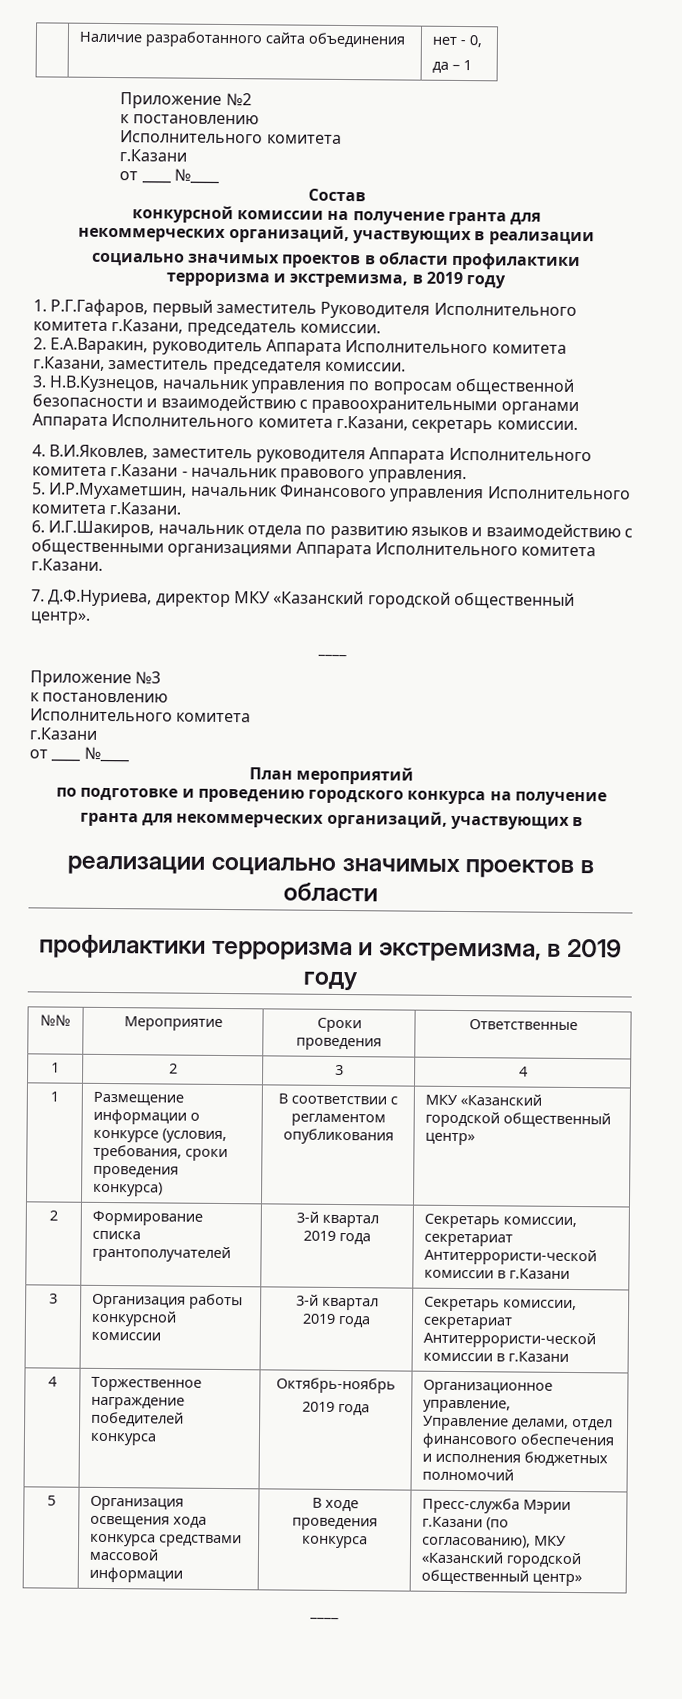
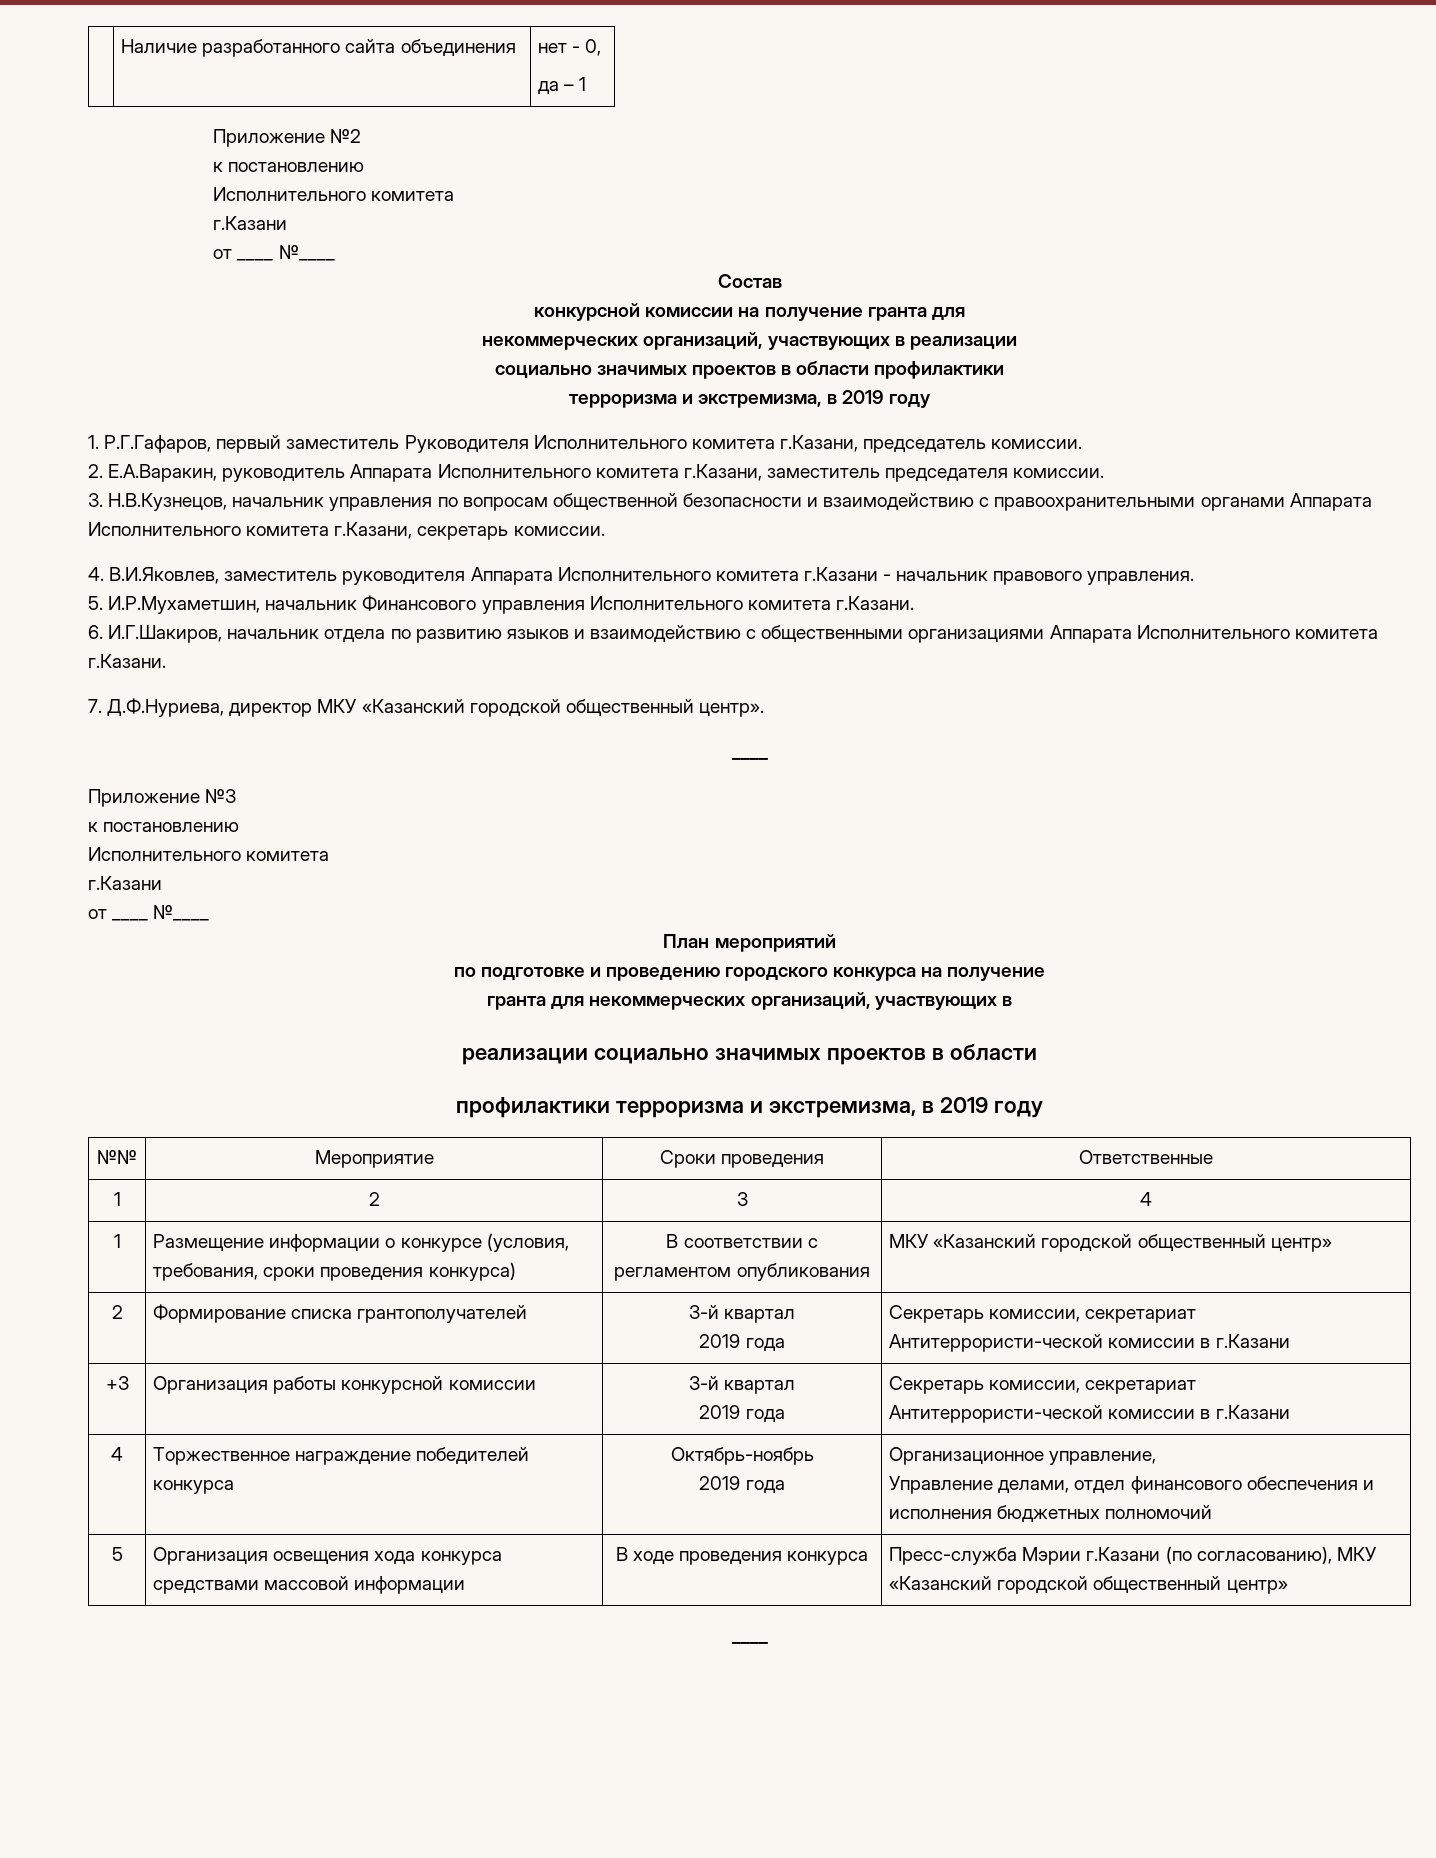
- 3 | Организация работы конкурсной комиссии | 3-й квартал
+ +3 | Организация работы конкурсной комиссии | 3-й квартал

